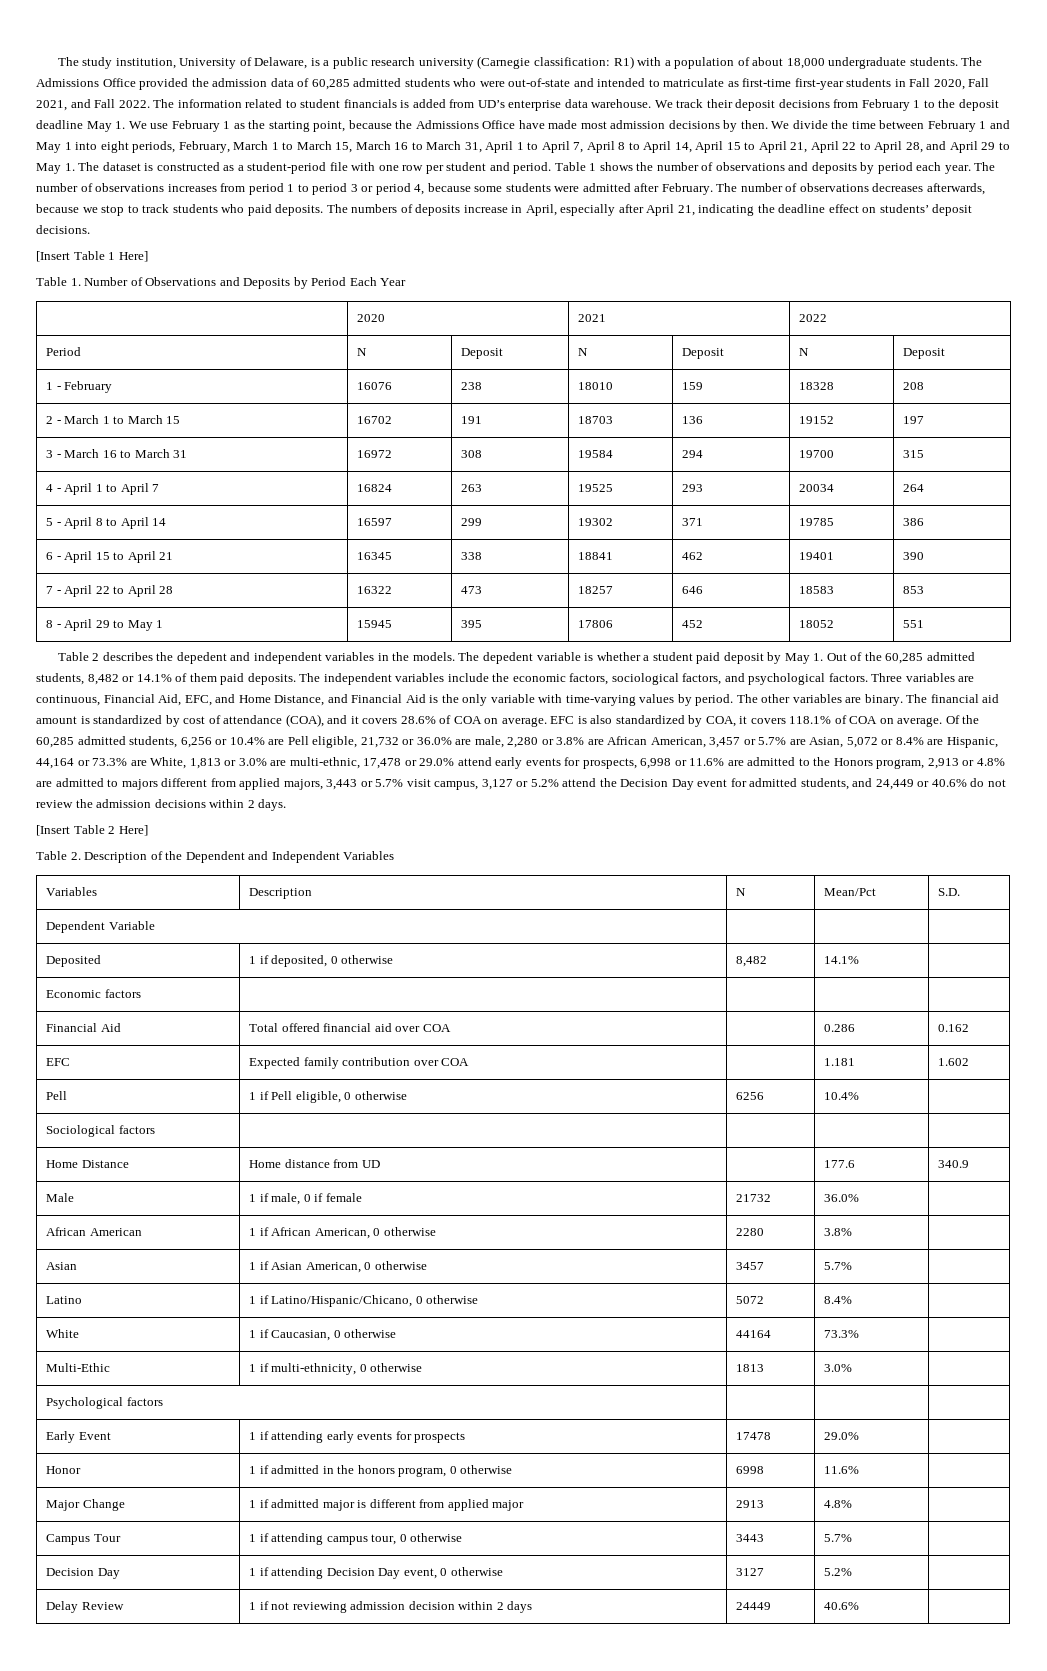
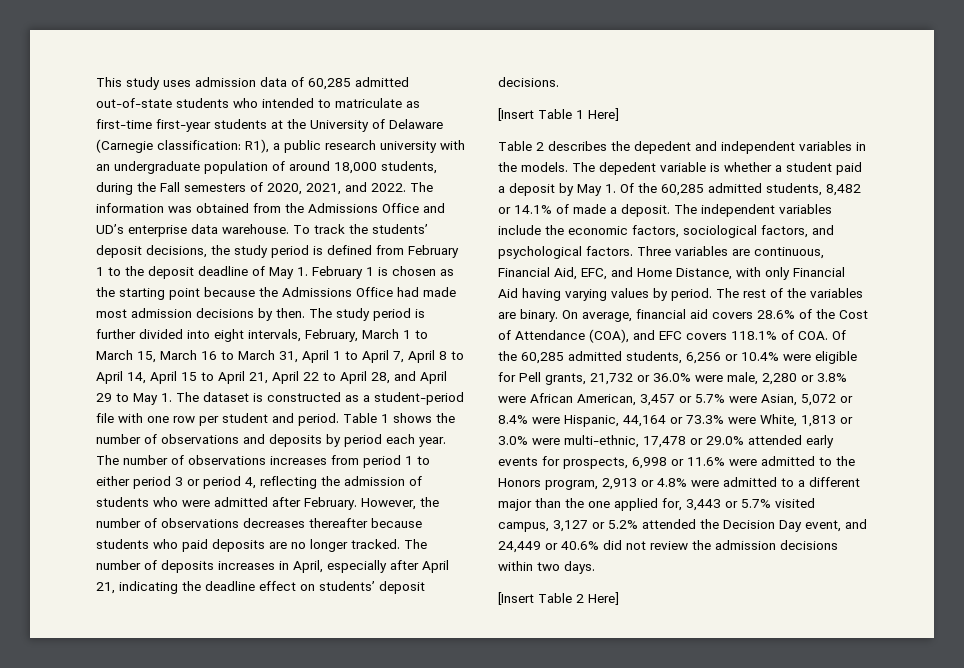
- The study institution, University of Delaware, is a public research university (Carnegie classification: R1) with a population of about 18,000 undergraduate students. The Admissions Office provided the admission data of 60,285 admitted students who were out-of-state and intended to matriculate as first-time first-year students in Fall 2020, Fall 2021, and Fall 2022.
+ This study uses admission data of 60,285 admitted out-of-state students who intended to matriculate as first-time first-year students at the University of Delaware (Carnegie classification: R1), a public research university with an undergraduate population of around 18,000 students, during the Fall semesters of 2020, 2021, and 2022.
- The information related to student financials is added from UD’s enterprise data warehouse. We track their deposit decisions from February 1 to the deposit deadline May 1. We use February 1 as the starting point, because the Admissions Office have made most admission decisions by then.
+ The information was obtained from the Admissions Office and UD’s enterprise data warehouse. To track the students’ deposit decisions, the study period is defined from February 1 to the deposit deadline of May 1. February 1 is chosen as the starting point because the Admissions Office had made most admission decisions by then.
- We divide the time between February 1 and May 1 into eight periods, February, March 1 to March 15, March 16 to March 31, April 1 to April 7, April 8 to April 14, April 15 to April 21, April 22 to April 28, and April 29 to May 1. The dataset is constructed as a student-period file with one row per student and period.
+ The study period is further divided into eight intervals, February, March 1 to March 15, March 16 to March 31, April 1 to April 7, April 8 to April 14, April 15 to April 21, April 22 to April 28, and April 29 to May 1. The dataset is constructed as a student-period file with one row per student and period.
- The number of observations increases from period 1 to period 3 or period 4, because some students were admitted after February.
+ The number of observations increases from period 1 to either period 3 or period 4, reflecting the admission of students who were admitted after February.
- The number of observations decreases afterwards, because we stop to track students who paid deposits. The numbers of deposits increase in April, especially after April 21, indicating the deadline effect on students’ deposit decisions.
+ However, the number of observations decreases thereafter because students who paid deposits are no longer tracked. The number of deposits increases in April, especially after April 21, indicating the deadline effect on students’ deposit decisions.
- Table 1. Number of Observations and Deposits by Period Each Year
- | 2020 | 2021 | 2022
- Period | N | Deposit | N | Deposit | N | Deposit
- 1 - February | 16076 | 238 | 18010 | 159 | 18328 | 208
- 2 - March 1 to March 15 | 16702 | 191 | 18703 | 136 | 19152 | 197
- 3 - March 16 to March 31 | 16972 | 308 | 19584 | 294 | 19700 | 315
- 4 - April 1 to April 7 | 16824 | 263 | 19525 | 293 | 20034 | 264
- 5 - April 8 to April 14 | 16597 | 299 | 19302 | 371 | 19785 | 386
- 6 - April 15 to April 21 | 16345 | 338 | 18841 | 462 | 19401 | 390
- 7 - April 22 to April 28 | 16322 | 473 | 18257 | 646 | 18583 | 853
- 8 - April 29 to May 1 | 15945 | 395 | 17806 | 452 | 18052 | 551
- The depedent variable is whether a student paid deposit by May 1. Out of the 60,285 admitted students, 8,482 or 14.1% of them paid deposits.
+ The depedent variable is whether a student paid a deposit by May 1. Of the 60,285 admitted students, 8,482 or 14.1% of made a deposit.
- Three variables are continuous, Financial Aid, EFC, and Home Distance, and Financial Aid is the only variable with time-varying values by period. The other variables are binary. The financial aid amount is standardized by cost of attendance (COA), and it covers 28.6% of COA on average. EFC is also standardized by COA, it covers 118.1% of COA on average. Of the 60,285 admitted students, 6,256 or 10.4% are Pell eligible, 21,732 or 36.0% are male, 2,280 or 3.8% are African American, 3,457 or 5.7% are Asian, 5,072 or 8.4% are Hispanic, 44,164 or 73.3% are White, 1,813 or 3.0% are multi-ethnic, 17,478 or 29.0% attend early events for prospects, 6,998 or 11.6% are admitted to the Honors program, 2,913 or 4.8% are admitted to majors different from applied majors, 3,443 or 5.7% visit campus, 3,127 or 5.2% attend the Decision Day event for admitted students, and 24,449 or 40.6% do not review the admission decisions within 2 days.
+ Three variables are continuous, Financial Aid, EFC, and Home Distance, with only Financial Aid having varying values by period. The rest of the variables are binary. On average, financial aid covers 28.6% of the Cost of Attendance (COA), and EFC covers 118.1% of COA. Of the 60,285 admitted students, 6,256 or 10.4% were eligible for Pell grants, 21,732 or 36.0% were male, 2,280 or 3.8% were African American, 3,457 or 5.7% were Asian, 5,072 or 8.4% were Hispanic, 44,164 or 73.3% were White, 1,813 or 3.0% were multi-ethnic, 17,478 or 29.0% attended early events for prospects, 6,998 or 11.6% were admitted to the Honors program, 2,913 or 4.8% were admitted to a different major than the one applied for, 3,443 or 5.7% visited campus, 3,127 or 5.2% attended the Decision Day event, and 24,449 or 40.6% did not review the admission decisions within two days.
- Table 2. Description of the Dependent and Independent Variables
- Variables | Description | N | Mean/Pct | S.D.
- Dependent Variable | | |
- Deposited | 1 if deposited, 0 otherwise | 8,482 | 14.1% |
- Economic factors | | | |
- Financial Aid | Total offered financial aid over COA | | 0.286 | 0.162
- EFC | Expected family contribution over COA | | 1.181 | 1.602
- Pell | 1 if Pell eligible, 0 otherwise | 6256 | 10.4% |
- Sociological factors | | | |
- Home Distance | Home distance from UD | | 177.6 | 340.9
- Male | 1 if male, 0 if female | 21732 | 36.0% |
- African American | 1 if African American, 0 otherwise | 2280 | 3.8% |
- Asian | 1 if Asian American, 0 otherwise | 3457 | 5.7% |
- Latino | 1 if Latino/Hispanic/Chicano, 0 otherwise | 5072 | 8.4% |
- White | 1 if Caucasian, 0 otherwise | 44164 | 73.3% |
- Multi-Ethic | 1 if multi-ethnicity, 0 otherwise | 1813 | 3.0% |
- Psychological factors | | |
- Early Event | 1 if attending early events for prospects | 17478 | 29.0% |
- Honor | 1 if admitted in the honors program, 0 otherwise | 6998 | 11.6% |
- Major Change | 1 if admitted major is different from applied major | 2913 | 4.8% |
- Campus Tour | 1 if attending campus tour, 0 otherwise | 3443 | 5.7% |
- Decision Day | 1 if attending Decision Day event, 0 otherwise | 3127 | 5.2% |
- Delay Review | 1 if not reviewing admission decision within 2 days | 24449 | 40.6% |

